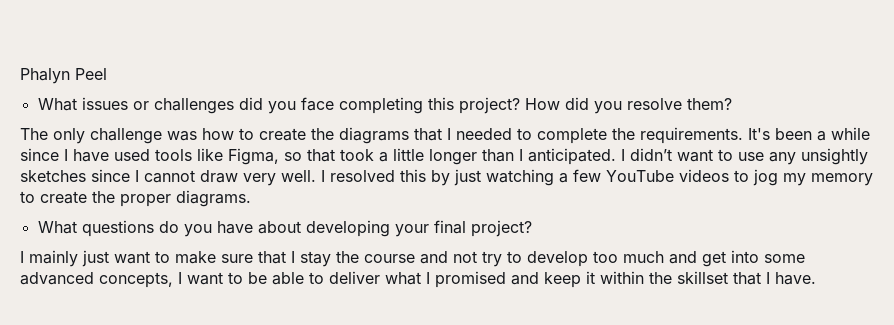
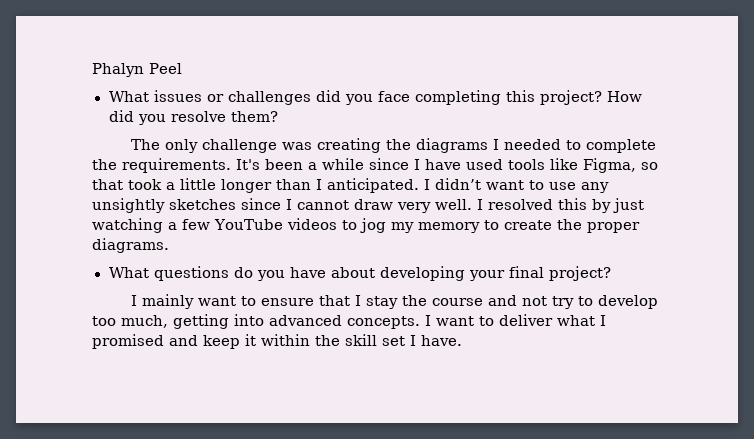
- The only challenge was how to create the diagrams that I needed to complete the requirements.
+ The only challenge was creating the diagrams I needed to complete the requirements.
- I mainly just want to make sure that I stay the course and not try to develop too much and get into some advanced concepts, I want to be able to deliver what I promised and keep it within the skillset that I have.
+ I mainly want to ensure that I stay the course and not try to develop too much, getting into advanced concepts. I want to deliver what I promised and keep it within the skill set I have.

